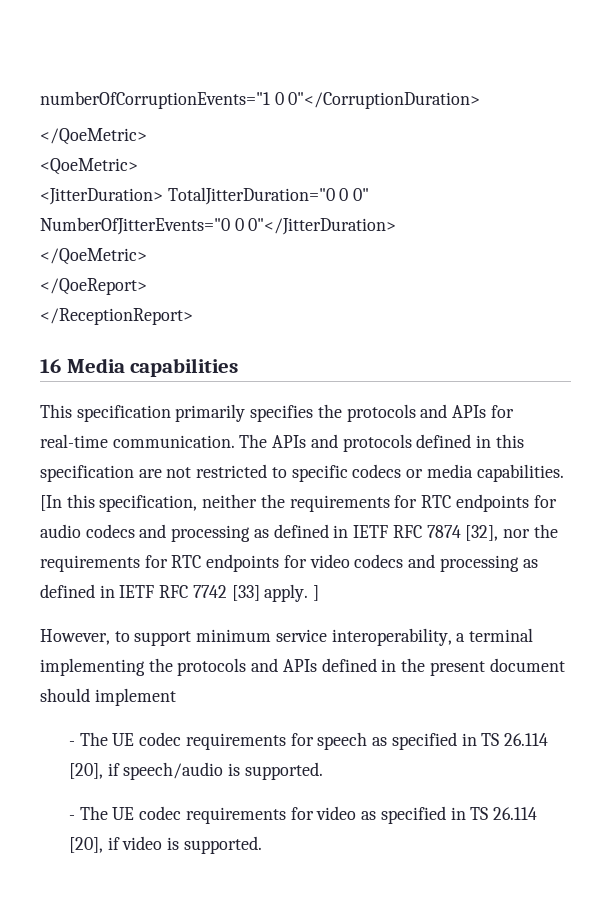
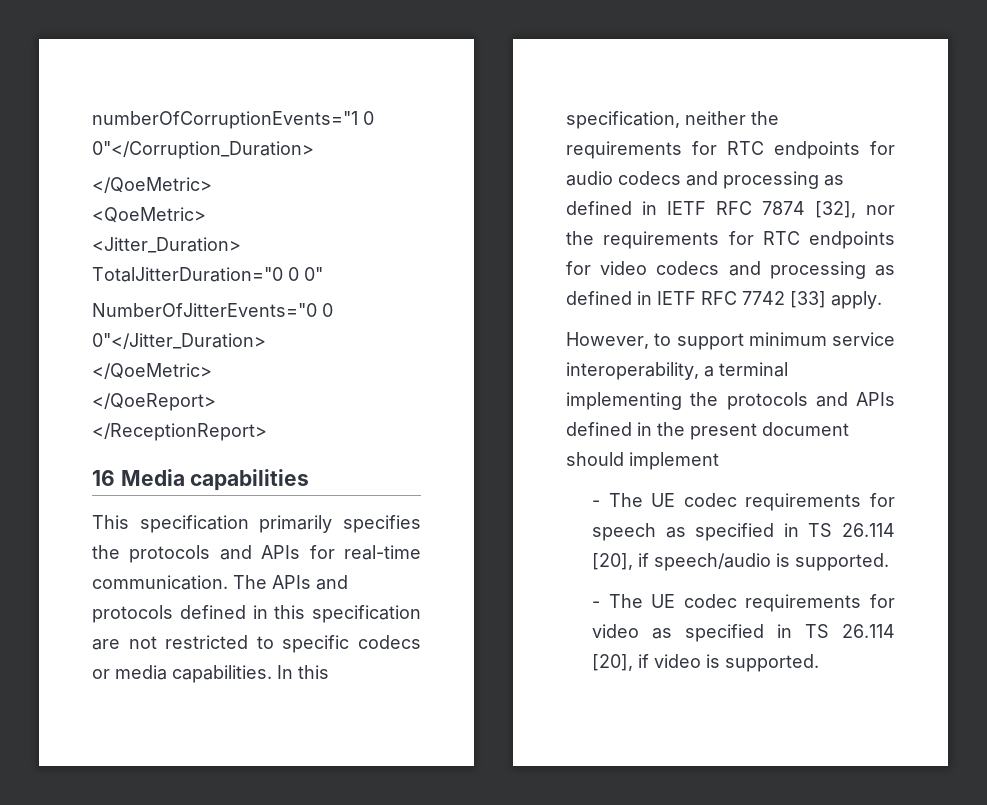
- numberOfCorruptionEvents="1 0 0"</CorruptionDuration>
+ numberOfCorruptionEvents="1 0 0"</Corruption_Duration>
- <JitterDuration> TotalJitterDuration="0 0 0"
+ <Jitter_Duration> TotalJitterDuration="0 0 0"
- NumberOfJitterEvents="0 0 0"</JitterDuration>
+ NumberOfJitterEvents="0 0 0"</Jitter_Duration>
- [In this specification, neither the requirements for RTC endpoints for audio codecs and processing as defined in IETF RFC 7874 [32], nor the requirements for RTC endpoints for video codecs and processing as defined in IETF RFC 7742 [33] apply. ]
+ In this specification, neither the requirements for RTC endpoints for audio codecs and processing as defined in IETF RFC 7874 [32], nor the requirements for RTC endpoints for video codecs and processing as defined in IETF RFC 7742 [33] apply.

